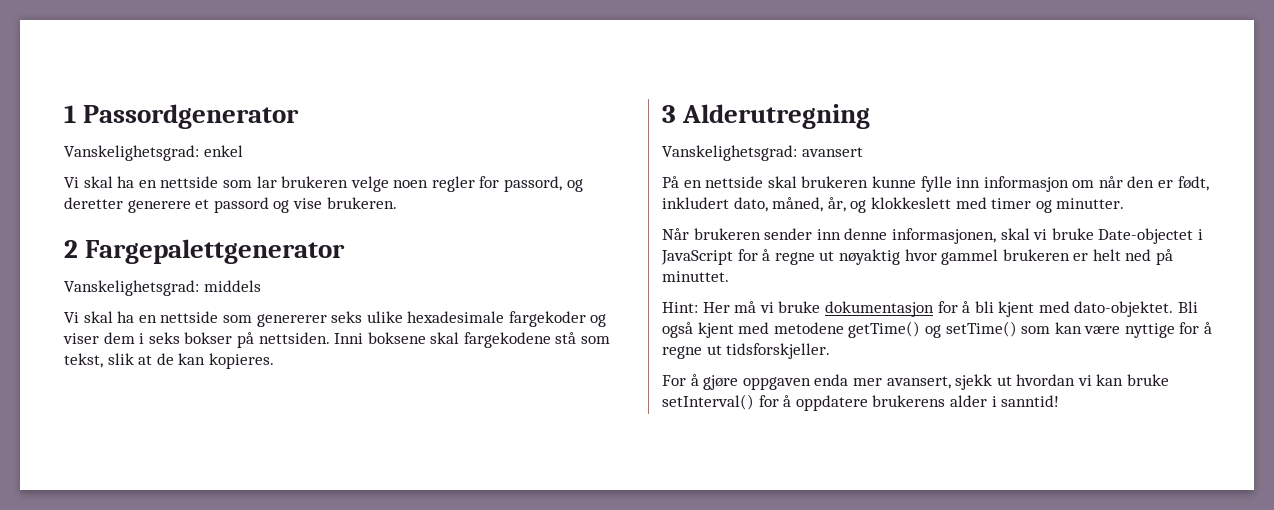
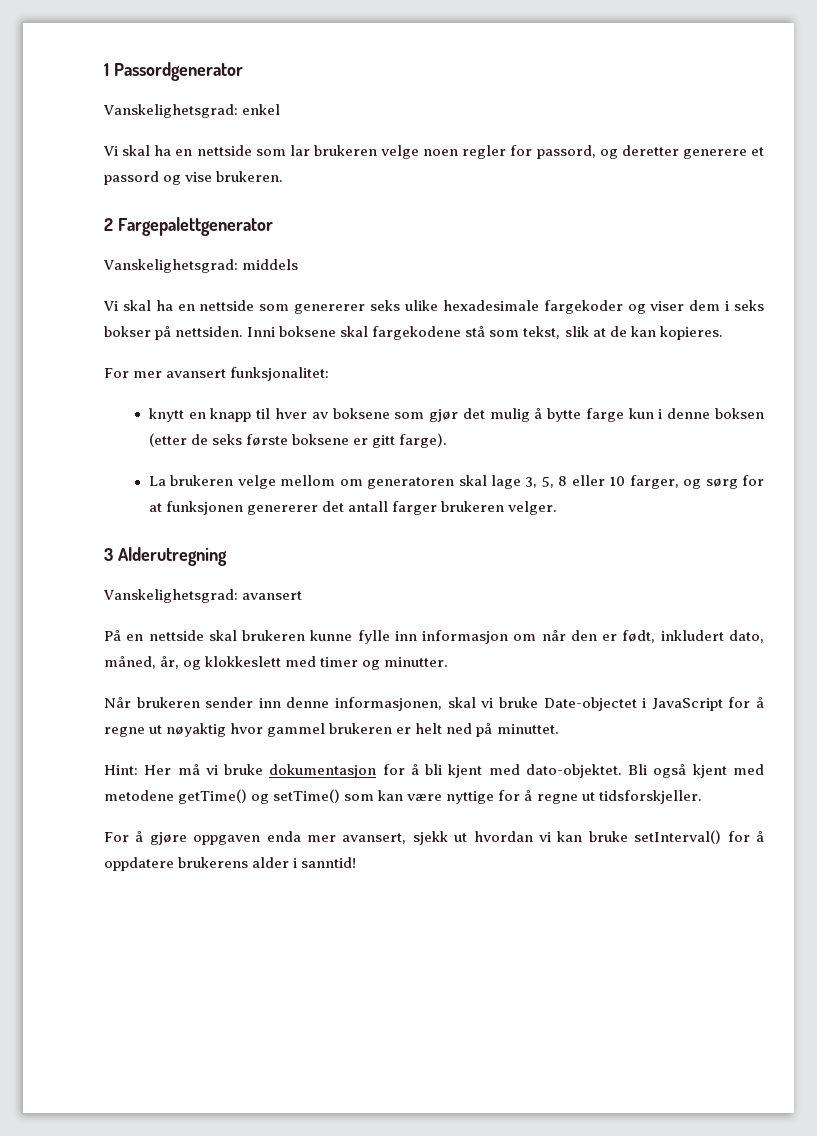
+ For mer avansert funksjonalitet:
+ knytt en knapp til hver av boksene som gjør det mulig å bytte farge kun i denne boksen (etter de seks første boksene er gitt farge).
+ La brukeren velge mellom om generatoren skal lage 3, 5, 8 eller 10 farger, og sørg for at funksjonen genererer det antall farger brukeren velger.

